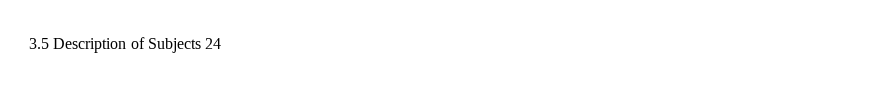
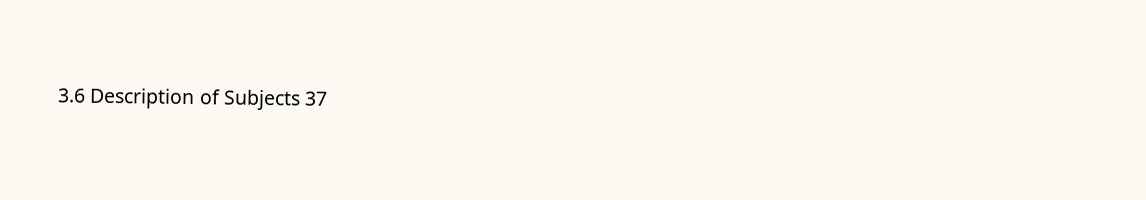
- 3.5 Description of Subjects 24
+ 3.6 Description of Subjects 37

